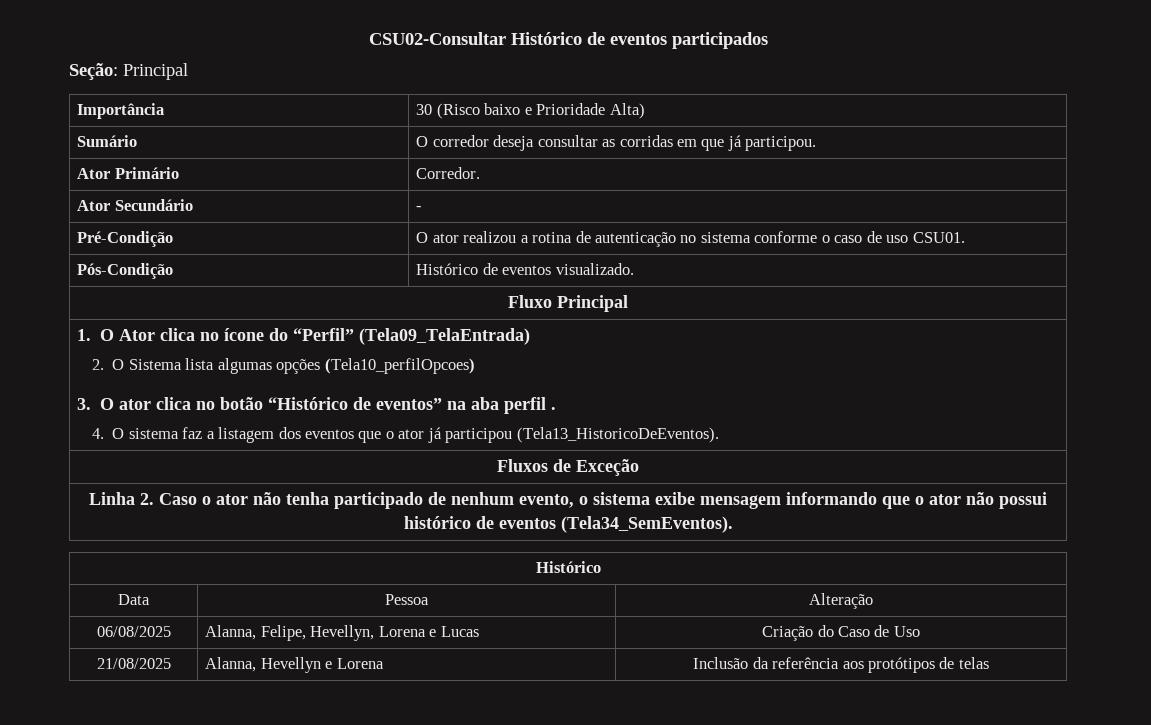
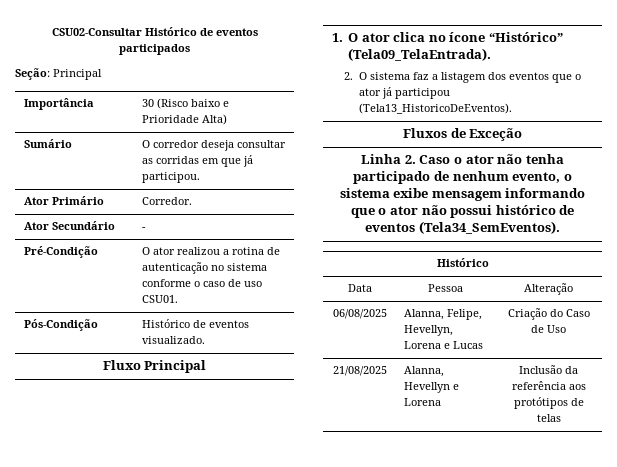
- 1. O Ator clica no ícone do “Perfil” (Tela09_TelaEntrada)
- 2. O Sistema lista algumas opções (Tela10_perfilOpcoes)
- 3. O ator clica no botão “Histórico de eventos” na aba perfil .
- 4. O sistema faz a listagem dos eventos que o ator já participou (Tela13_HistoricoDeEventos).
+ 1. O ator clica no ícone “Histórico” (Tela09_TelaEntrada).
+ 2. O sistema faz a listagem dos eventos que o ator já participou (Tela13_HistoricoDeEventos).

